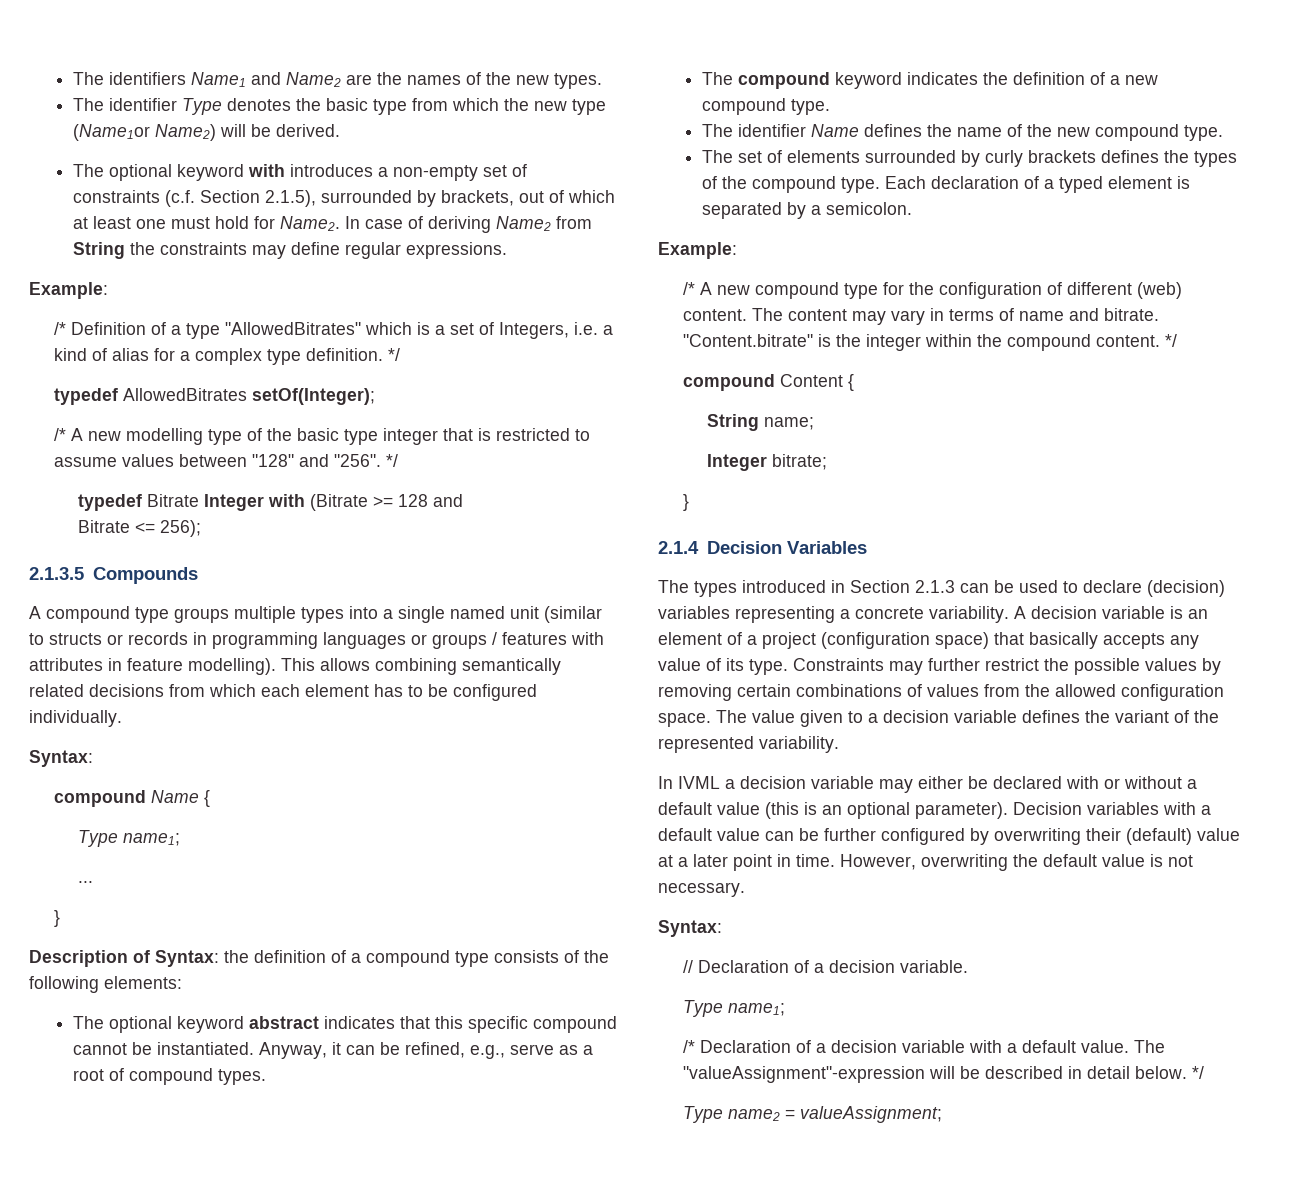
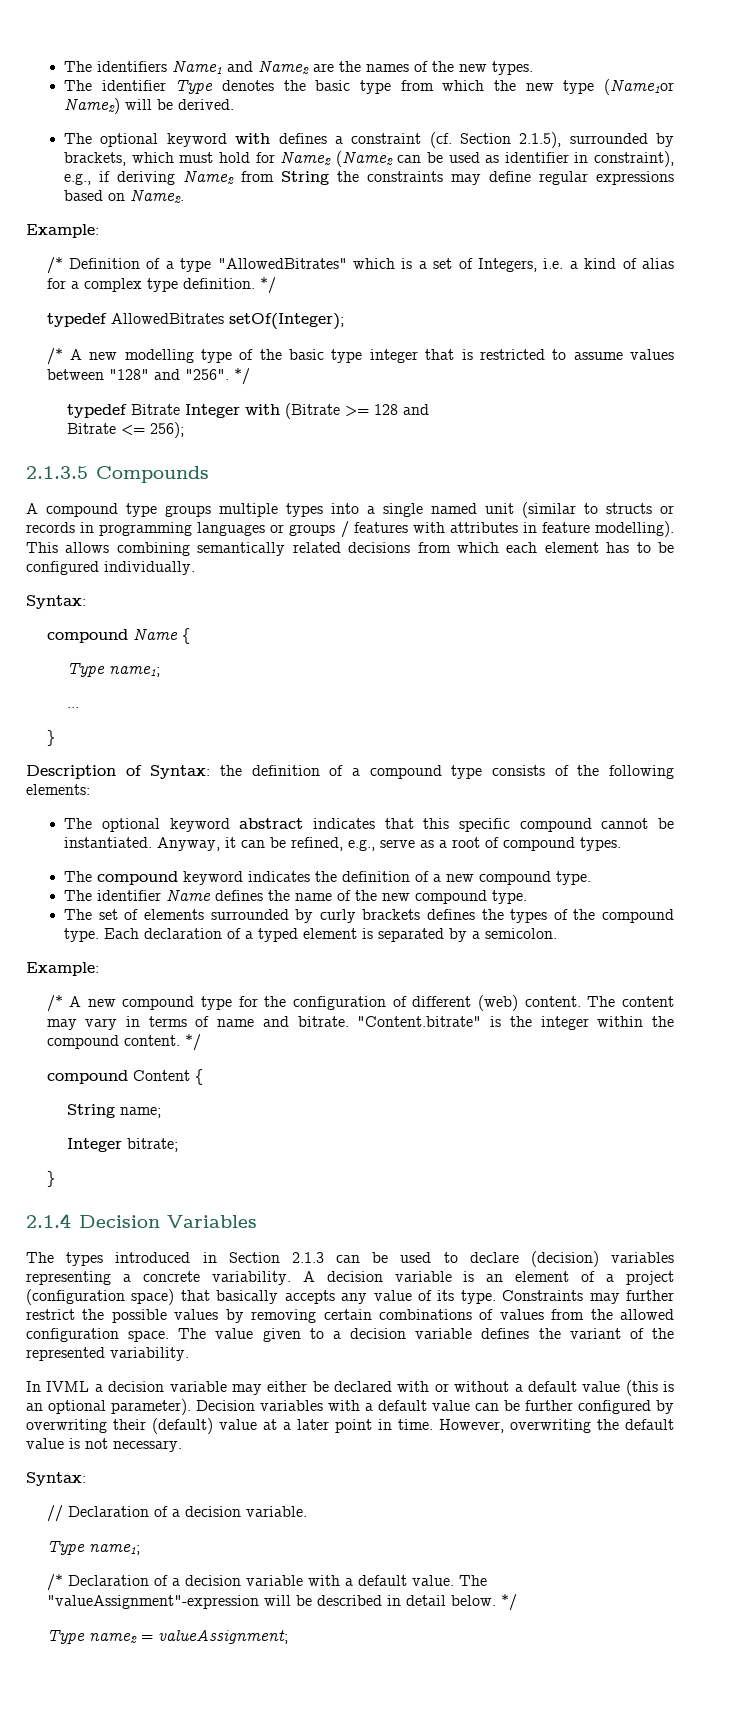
- The optional keyword with introduces a non-empty set of constraints (c.f. Section 2.1.5), surrounded by brackets, out of which at least one must hold for Name2. In case of deriving Name2 from String the constraints may define regular expressions.
+ The optional keyword with defines a constraint (cf. Section 2.1.5), surrounded by brackets, which must hold for Name2 (Name2 can be used as identifier in constraint), e.g., if deriving Name2 from String the constraints may define regular expressions based on Name2.

